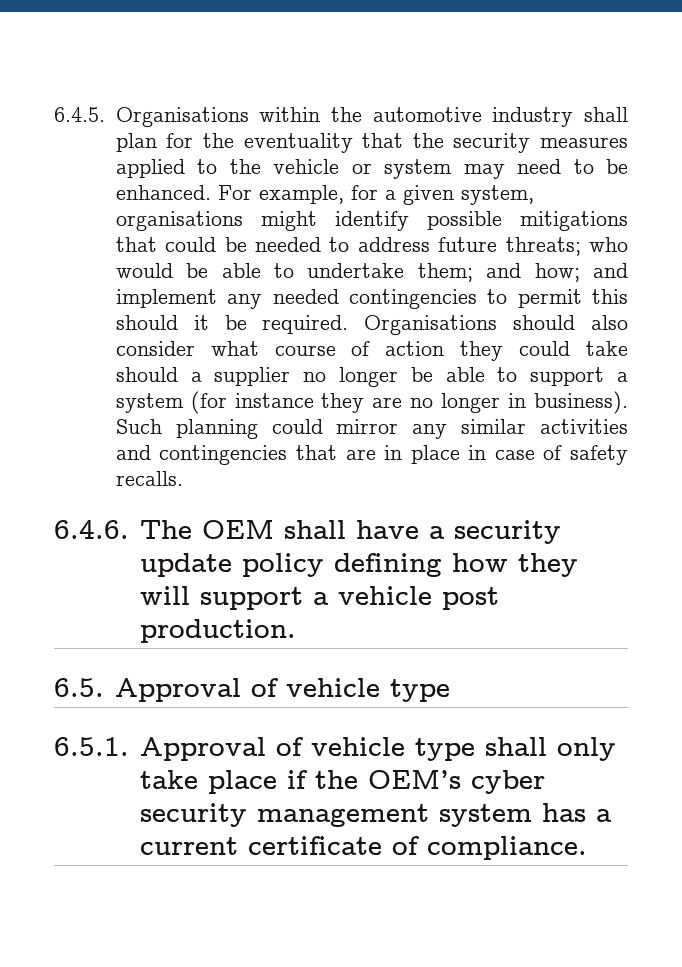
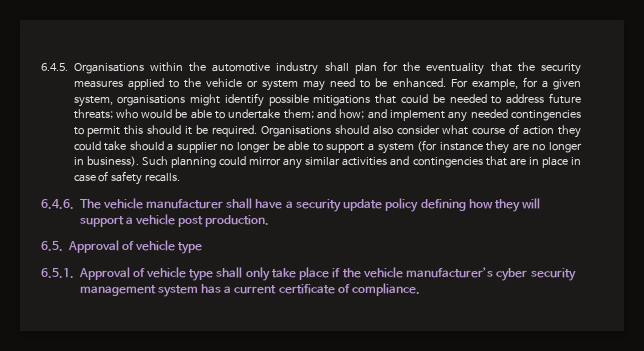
- 6.4.6. The OEM shall have a security update policy defining how they will support a vehicle post production.
+ 6.4.6. The vehicle manufacturer shall have a security update policy defining how they will support a vehicle post production.
- 6.5.1. Approval of vehicle type shall only take place if the OEM’s cyber security management system has a current certificate of compliance.
+ 6.5.1. Approval of vehicle type shall only take place if the vehicle manufacturer’s cyber security management system has a current certificate of compliance.

